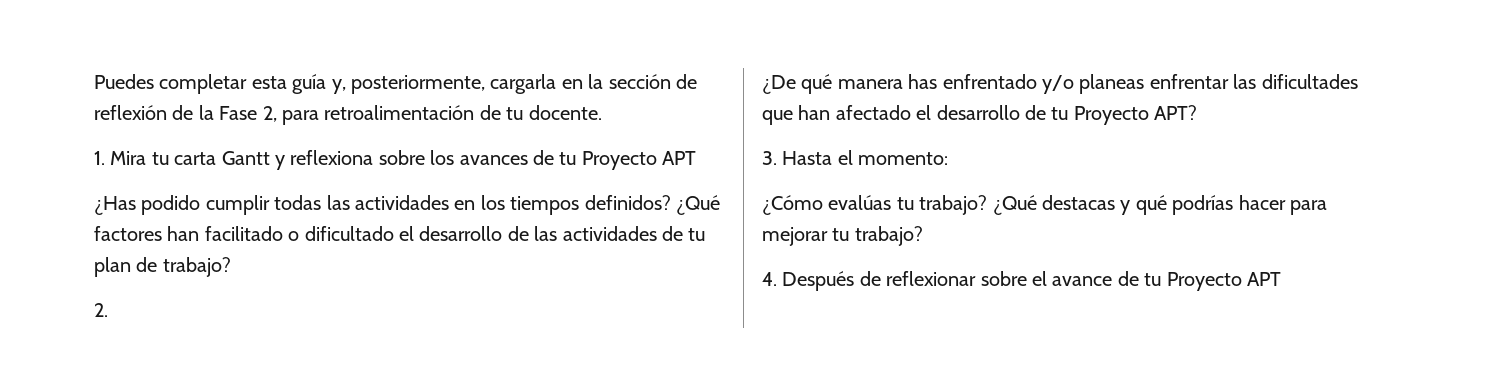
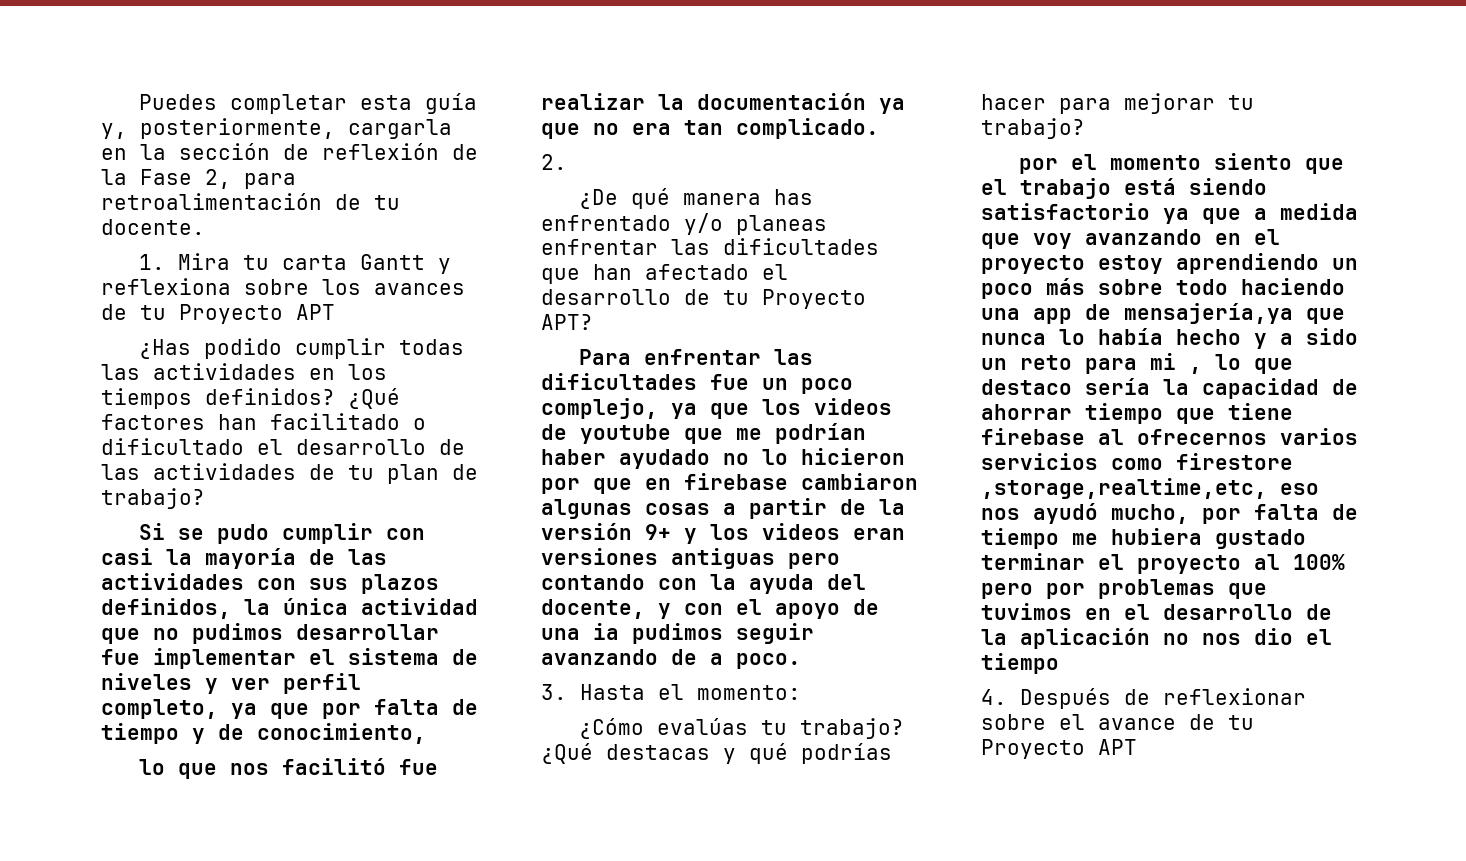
+ Si se pudo cumplir con casi la mayoría de las actividades con sus plazos definidos, la única actividad que no pudimos desarrollar fue implementar el sistema de niveles y ver perfil completo, ya que por falta de tiempo y de conocimiento,
+ lo que nos facilitó fue realizar la documentación ya que no era tan complicado.
+ Para enfrentar las dificultades fue un poco complejo, ya que los videos de youtube que me podrían haber ayudado no lo hicieron por que en firebase cambiaron algunas cosas a partir de la versión 9+ y los videos eran versiones antiguas pero contando con la ayuda del docente, y con el apoyo de una ia pudimos seguir avanzando de a poco.
+ por el momento siento que el trabajo está siendo satisfactorio ya que a medida que voy avanzando en el proyecto estoy aprendiendo un poco más sobre todo haciendo una app de mensajería,ya que nunca lo había hecho y a sido un reto para mi , lo que destaco sería la capacidad de ahorrar tiempo que tiene firebase al ofrecernos varios servicios como firestore ,storage,realtime,etc, eso nos ayudó mucho, por falta de tiempo me hubiera gustado terminar el proyecto al 100% pero por problemas que tuvimos en el desarrollo de la aplicación no nos dio el tiempo

